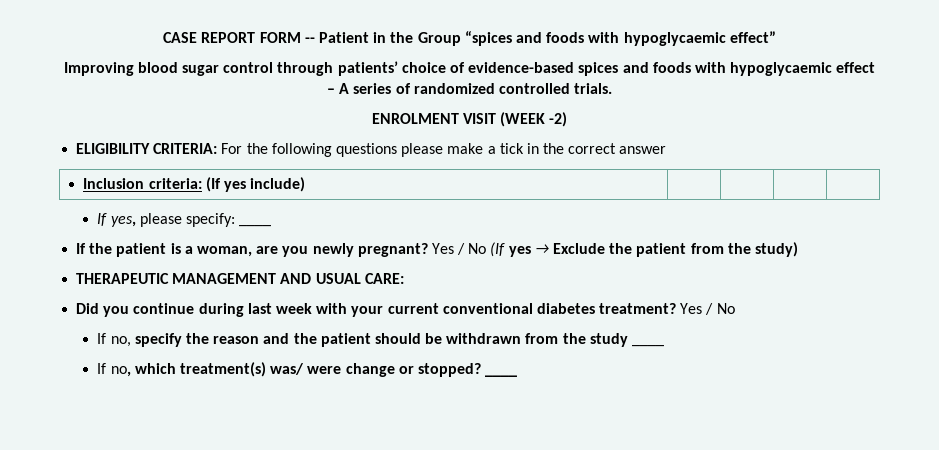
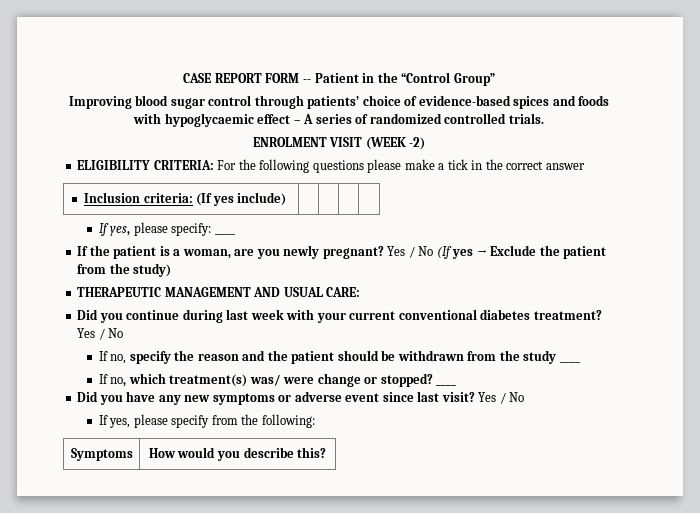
- CASE REPORT FORM -- Patient in the Group “spices and foods with hypoglycaemic effect”
+ CASE REPORT FORM -- Patient in the “Control Group”
+ Did you have any new symptoms or adverse event since last visit? Yes / No
+ If yes, please specify from the following:
+ Symptoms | How would you describe this?

